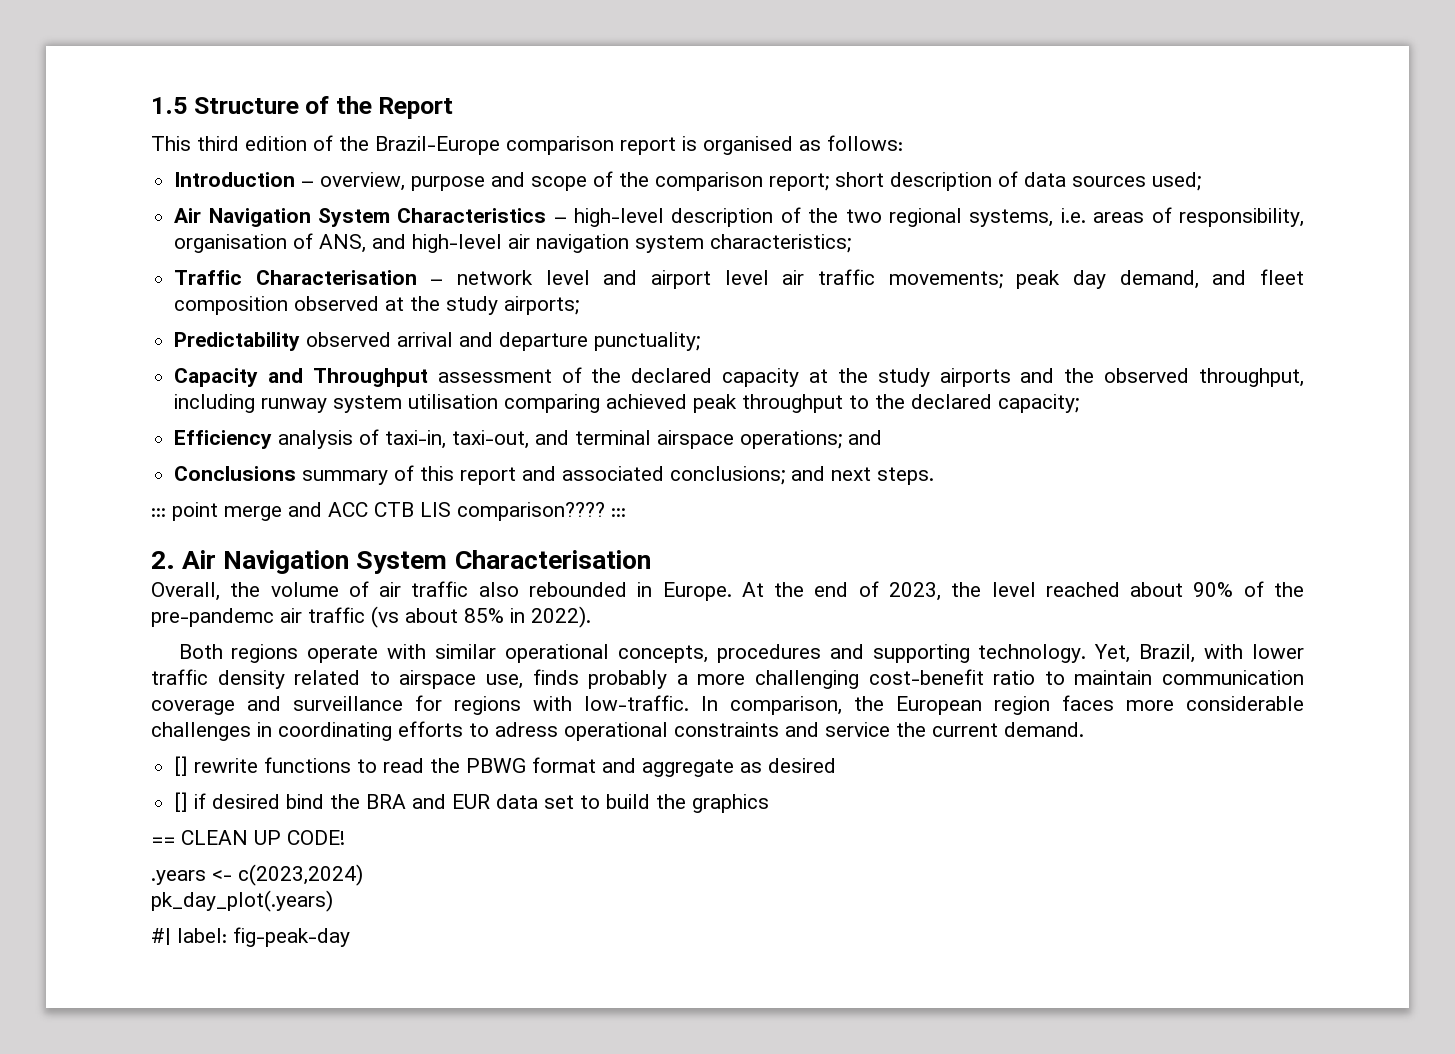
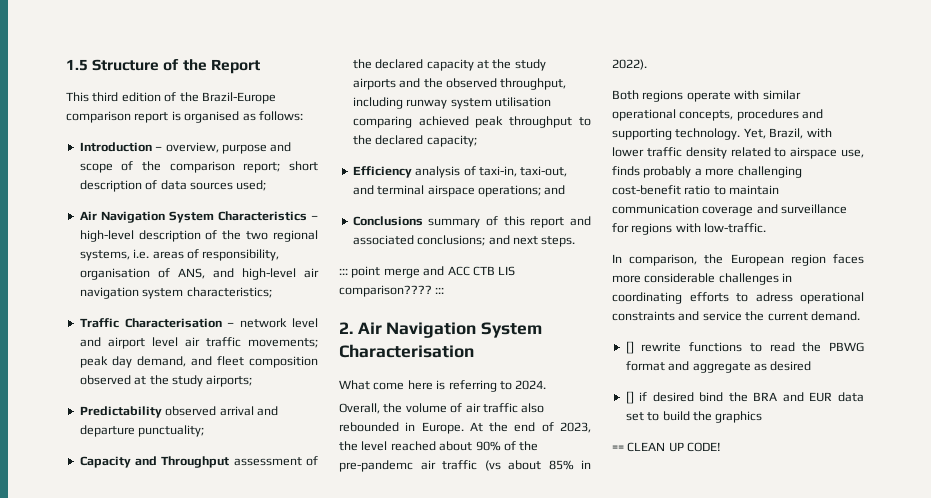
+ What come here is referring to 2024.
- Yet, Brazil, with lower traffic density related to airspace use, finds probably a more challenging cost-benefit ratio to maintain communication coverage and surveillance for regions with low-traffic. In comparison, the European region faces more considerable challenges in coordinating efforts to adress operational constraints and service the current demand.
+ Yet, Brazil, with lower traffic density related to airspace use, finds probably a more challenging cost-benefit ratio to maintain communication coverage and surveillance for regions with low-traffic.
+ In comparison, the European region faces more considerable challenges in coordinating efforts to adress operational constraints and service the current demand.
- .years <- c(2023,2024)
- pk_day_plot(.years)
- #| label: fig-peak-day

